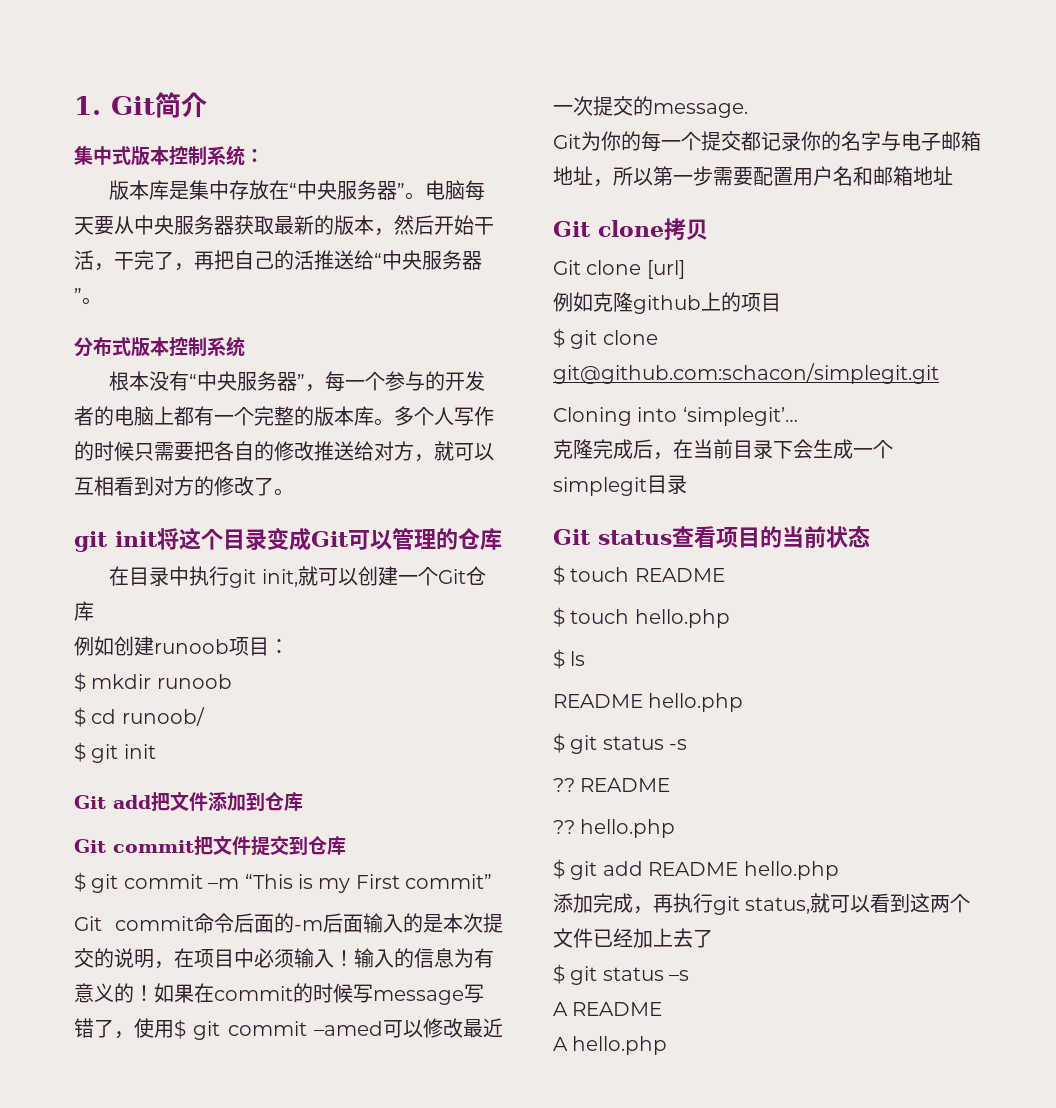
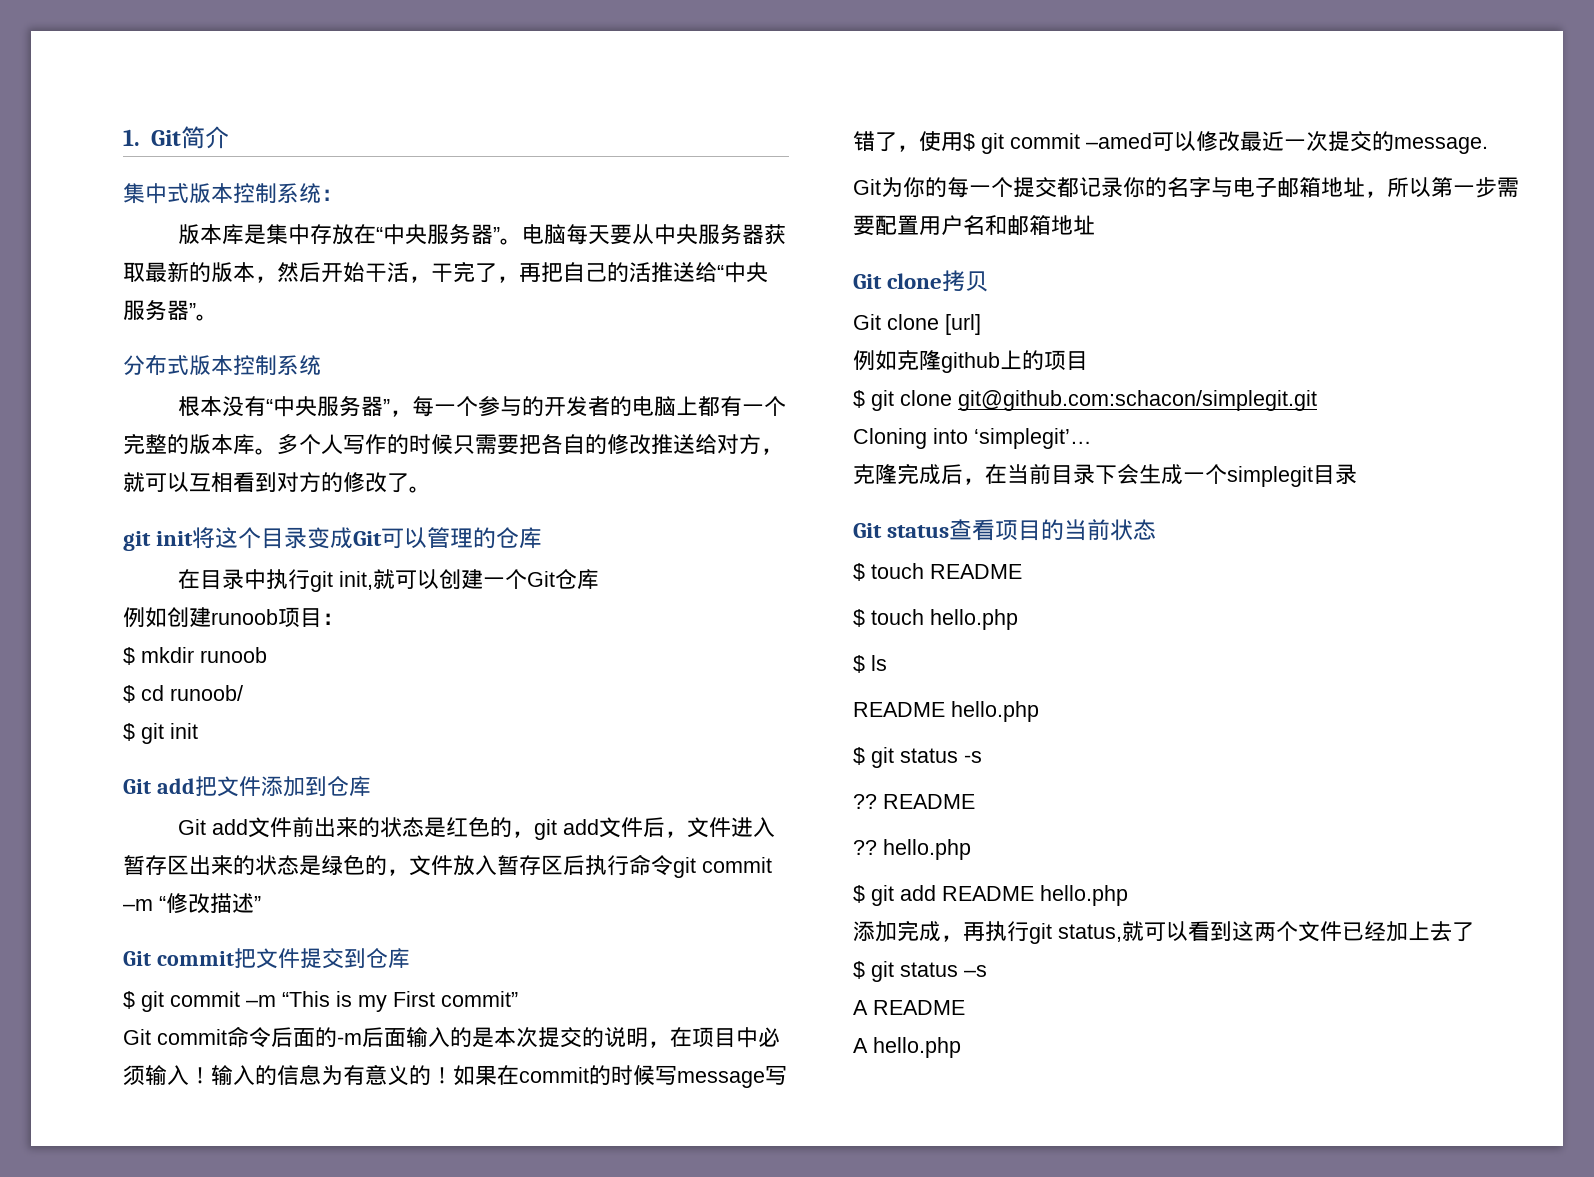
+ Git add文件前出来的状态是红色的，git add文件后，文件进入暂存区出来的状态是绿色的，文件放入暂存区后执行命令git commit –m “修改描述”

